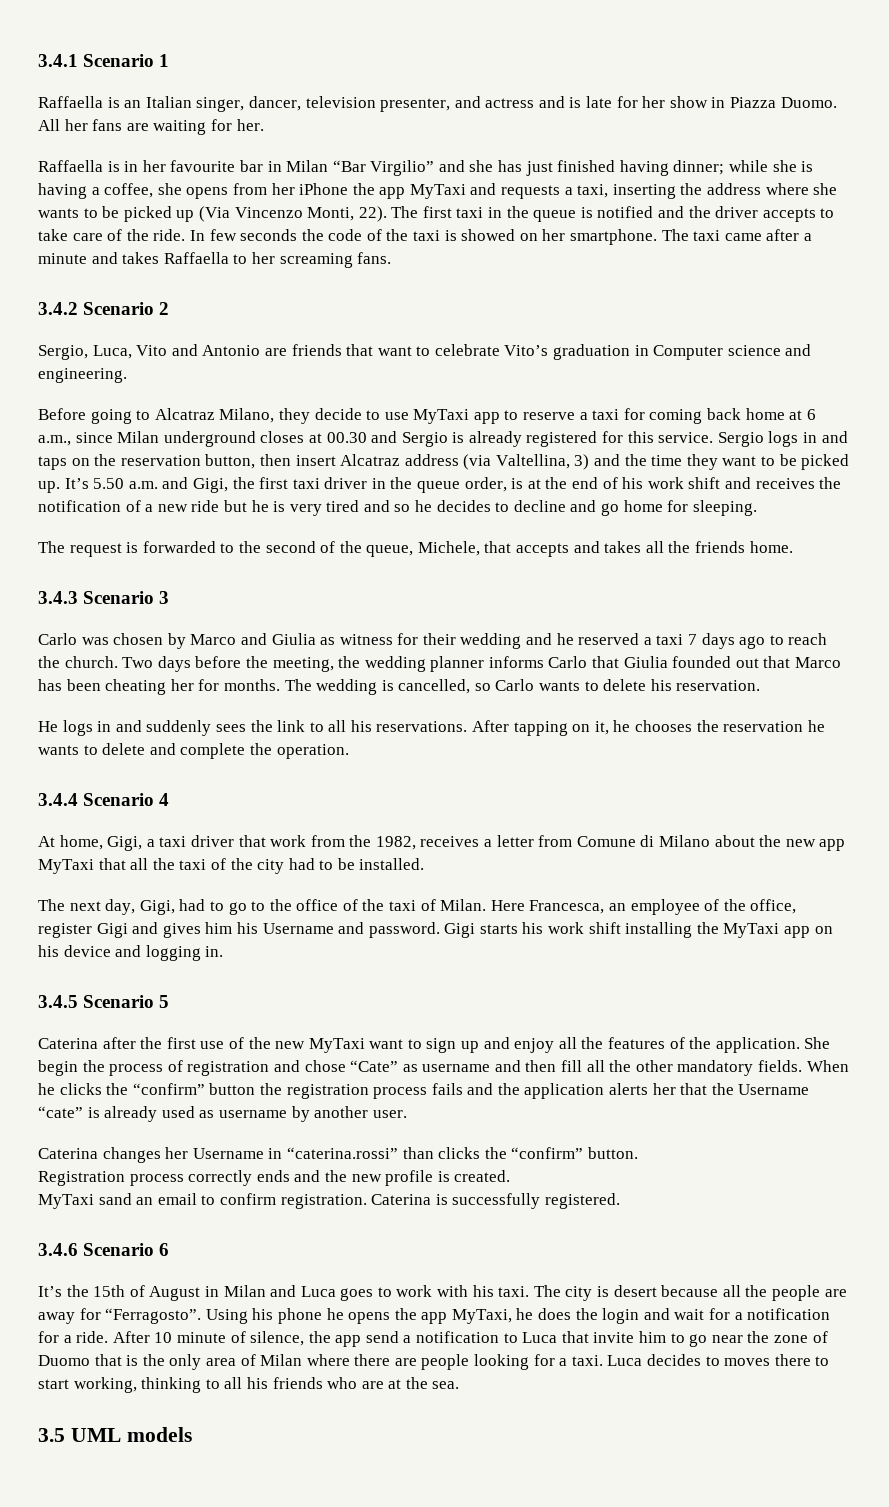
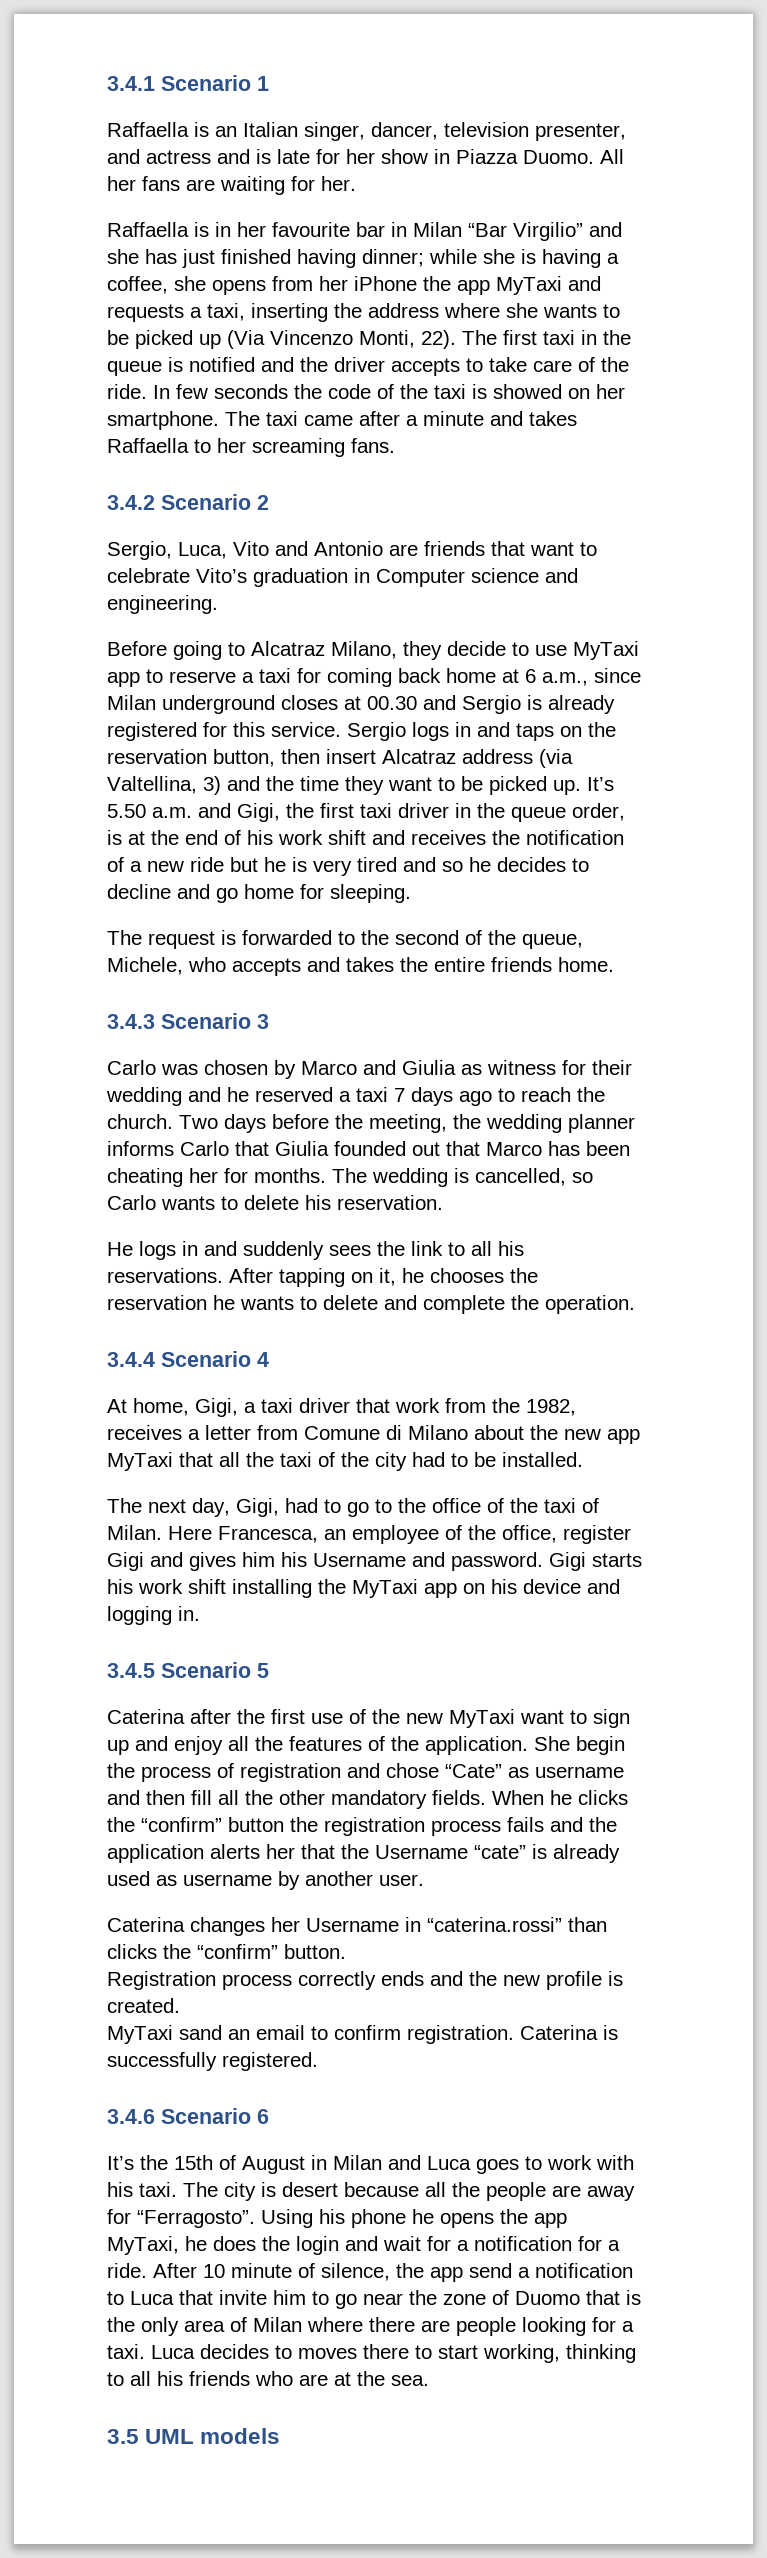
- The request is forwarded to the second of the queue, Michele, that accepts and takes all the friends home.
+ The request is forwarded to the second of the queue, Michele, who accepts and takes the entire friends home.

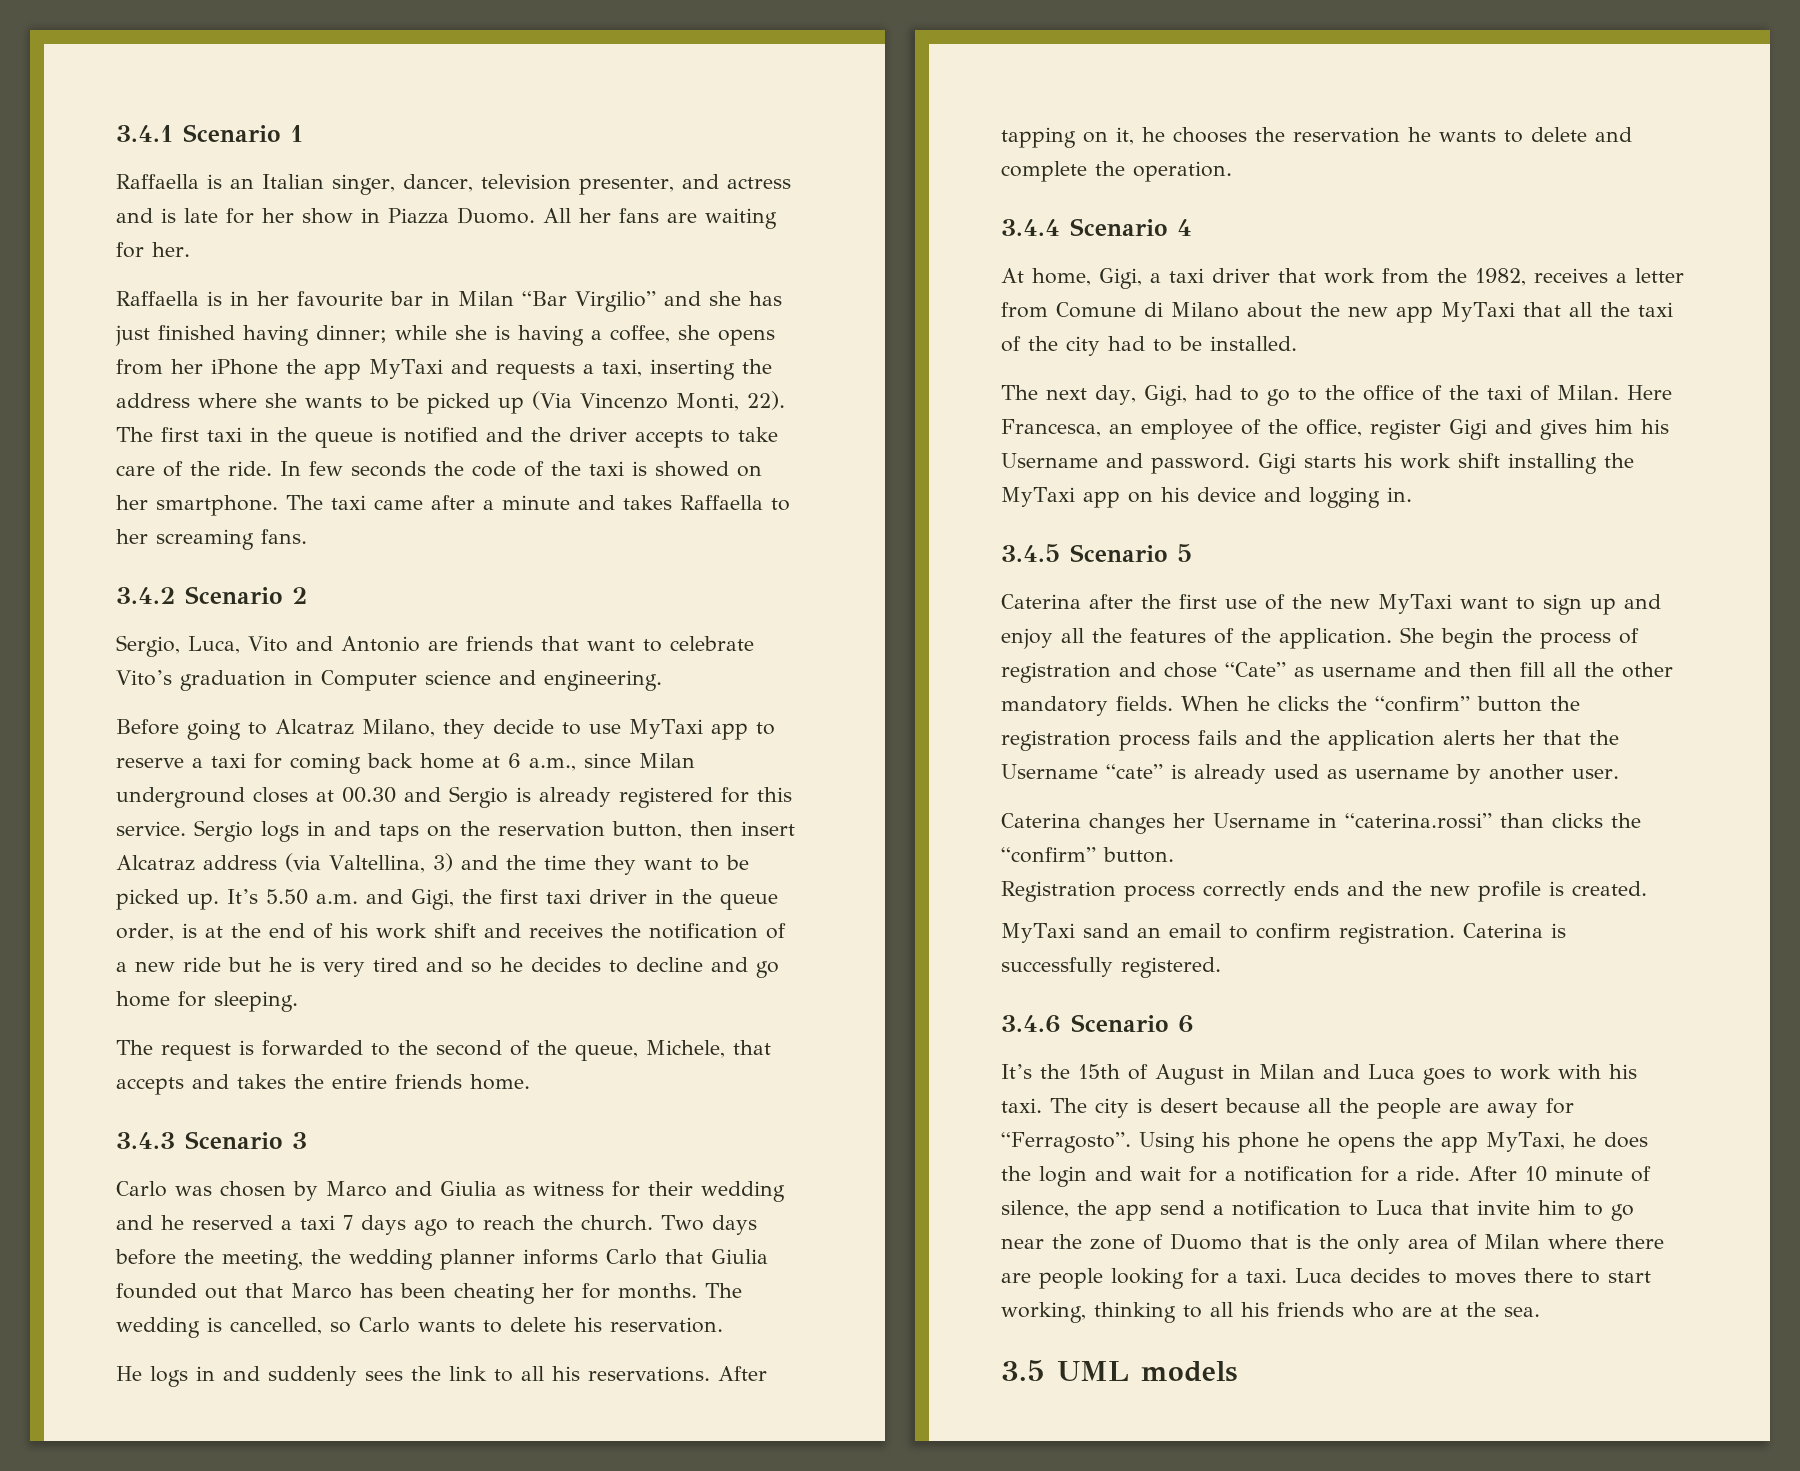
- The request is forwarded to the second of the queue, Michele, who accepts and takes the entire friends home.
+ The request is forwarded to the second of the queue, Michele, that accepts and takes the entire friends home.

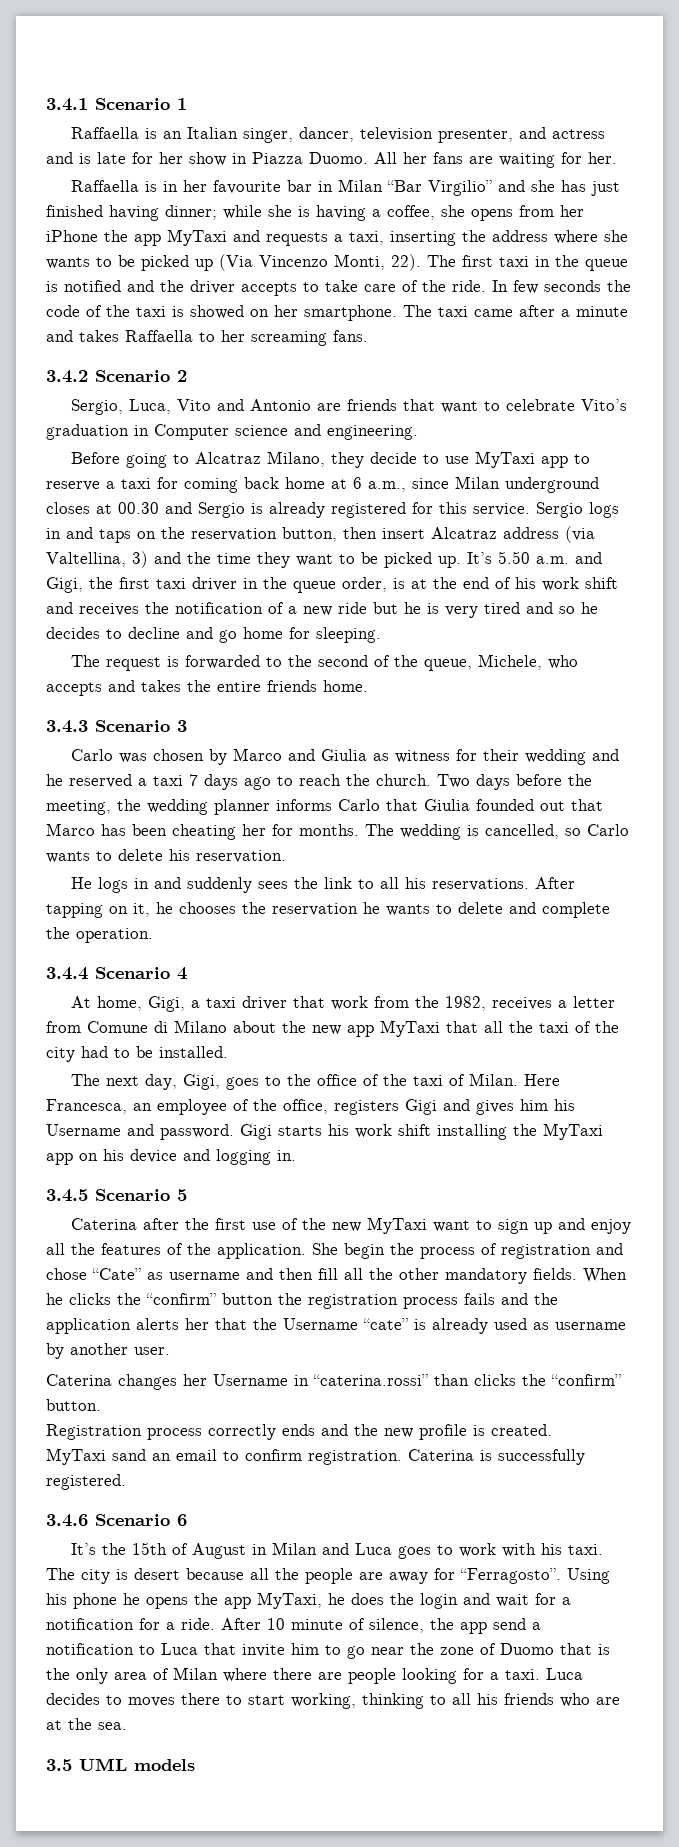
- The request is forwarded to the second of the queue, Michele, that accepts and takes the entire friends home.
+ The request is forwarded to the second of the queue, Michele, who accepts and takes the entire friends home.
- The next day, Gigi, had to go to the office of the taxi of Milan.
+ The next day, Gigi, goes to the office of the taxi of Milan.
- Here Francesca, an employee of the office, register Gigi and gives him his Username and password.
+ Here Francesca, an employee of the office, registers Gigi and gives him his Username and password.

